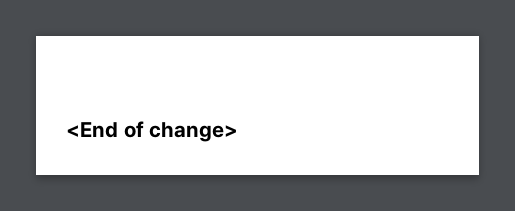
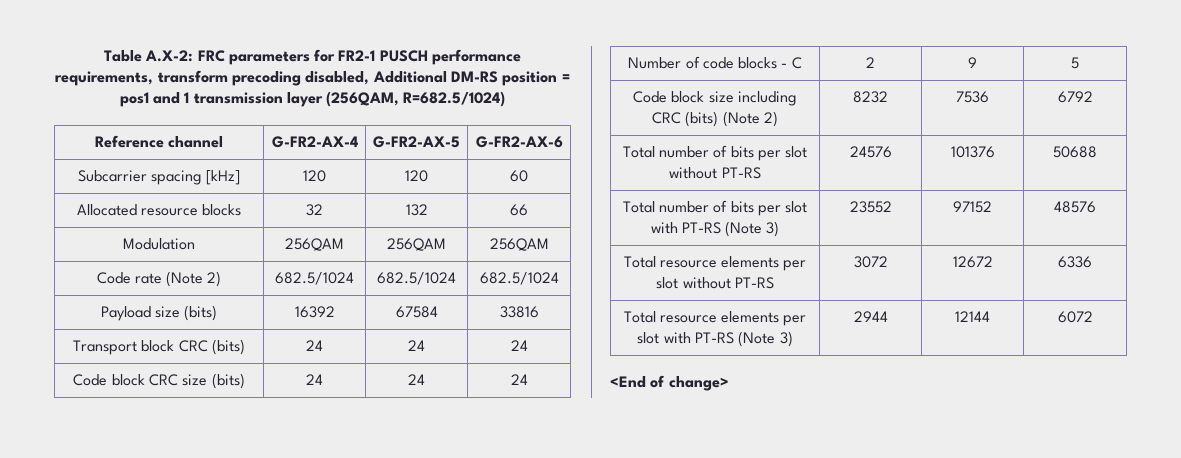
+ Table A.X-2: FRC parameters for FR2-1 PUSCH performance requirements, transform precoding disabled, Additional DM-RS position = pos1 and 1 transmission layer (256QAM, R=682.5/1024)
+ Reference channel | G-FR2-AX-4 | G-FR2-AX-5 | G-FR2-AX-6
+ Subcarrier spacing [kHz] | 120 | 120 | 60
+ Allocated resource blocks | 32 | 132 | 66
+ Modulation | 256QAM | 256QAM | 256QAM
+ Code rate (Note 2) | 682.5/1024 | 682.5/1024 | 682.5/1024
+ Payload size (bits) | 16392 | 67584 | 33816
+ Transport block CRC (bits) | 24 | 24 | 24
+ Code block CRC size (bits) | 24 | 24 | 24
+ Number of code blocks - C | 2 | 9 | 5
+ Code block size including CRC (bits) (Note 2) | 8232 | 7536 | 6792
+ Total number of bits per slot without PT-RS | 24576 | 101376 | 50688
+ Total number of bits per slot with PT-RS (Note 3) | 23552 | 97152 | 48576
+ Total resource elements per slot without PT-RS | 3072 | 12672 | 6336
+ Total resource elements per slot with PT-RS (Note 3) | 2944 | 12144 | 6072

